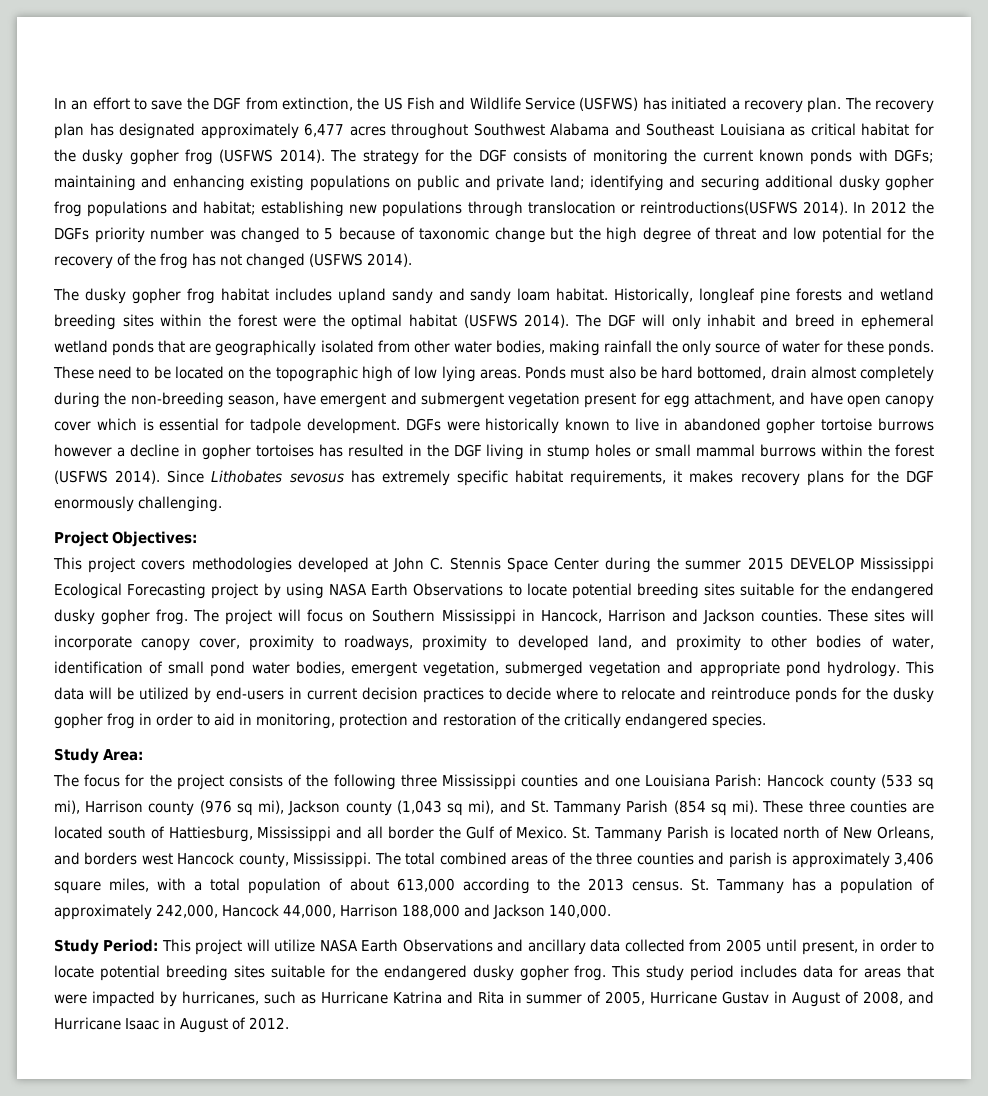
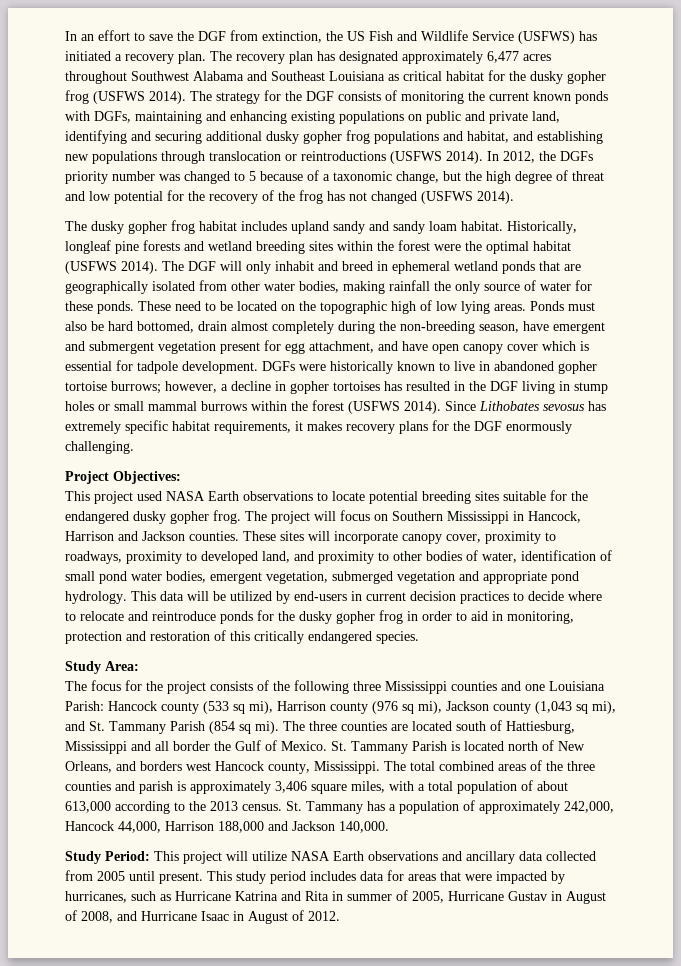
- The strategy for the DGF consists of monitoring the current known ponds with DGFs; maintaining and enhancing existing populations on public and private land; identifying and securing additional dusky gopher frog populations and habitat; establishing new populations through translocation or reintroductions(USFWS 2014).
+ The strategy for the DGF consists of monitoring the current known ponds with DGFs, maintaining and enhancing existing populations on public and private land, identifying and securing additional dusky gopher frog populations and habitat, and establishing new populations through translocation or reintroductions (USFWS 2014).
- In 2012 the DGFs priority number was changed to 5 because of taxonomic change but the high degree of threat and low potential for the recovery of the frog has not changed (USFWS 2014).
+ In 2012, the DGFs priority number was changed to 5 because of a taxonomic change, but the high degree of threat and low potential for the recovery of the frog has not changed (USFWS 2014).
- DGFs were historically known to live in abandoned gopher tortoise burrows however a decline in gopher tortoises has resulted in the DGF living in stump holes or small mammal burrows within the forest (USFWS 2014).
+ DGFs were historically known to live in abandoned gopher tortoise burrows; however, a decline in gopher tortoises has resulted in the DGF living in stump holes or small mammal burrows within the forest (USFWS 2014).
- This project covers methodologies developed at John C. Stennis Space Center during the summer 2015 DEVELOP Mississippi Ecological Forecasting project by using NASA Earth Observations to locate potential breeding sites suitable for the endangered dusky gopher frog.
+ This project used NASA Earth observations to locate potential breeding sites suitable for the endangered dusky gopher frog.
- This data will be utilized by end-users in current decision practices to decide where to relocate and reintroduce ponds for the dusky gopher frog in order to aid in monitoring, protection and restoration of the critically endangered species.
+ This data will be utilized by end-users in current decision practices to decide where to relocate and reintroduce ponds for the dusky gopher frog in order to aid in monitoring, protection and restoration of this critically endangered species.
- These three counties are located south of Hattiesburg, Mississippi and all border the Gulf of Mexico.
+ The three counties are located south of Hattiesburg, Mississippi and all border the Gulf of Mexico.
- Study Period: This project will utilize NASA Earth Observations and ancillary data collected from 2005 until present, in order to locate potential breeding sites suitable for the endangered dusky gopher frog.
+ Study Period: This project will utilize NASA Earth observations and ancillary data collected from 2005 until present.

